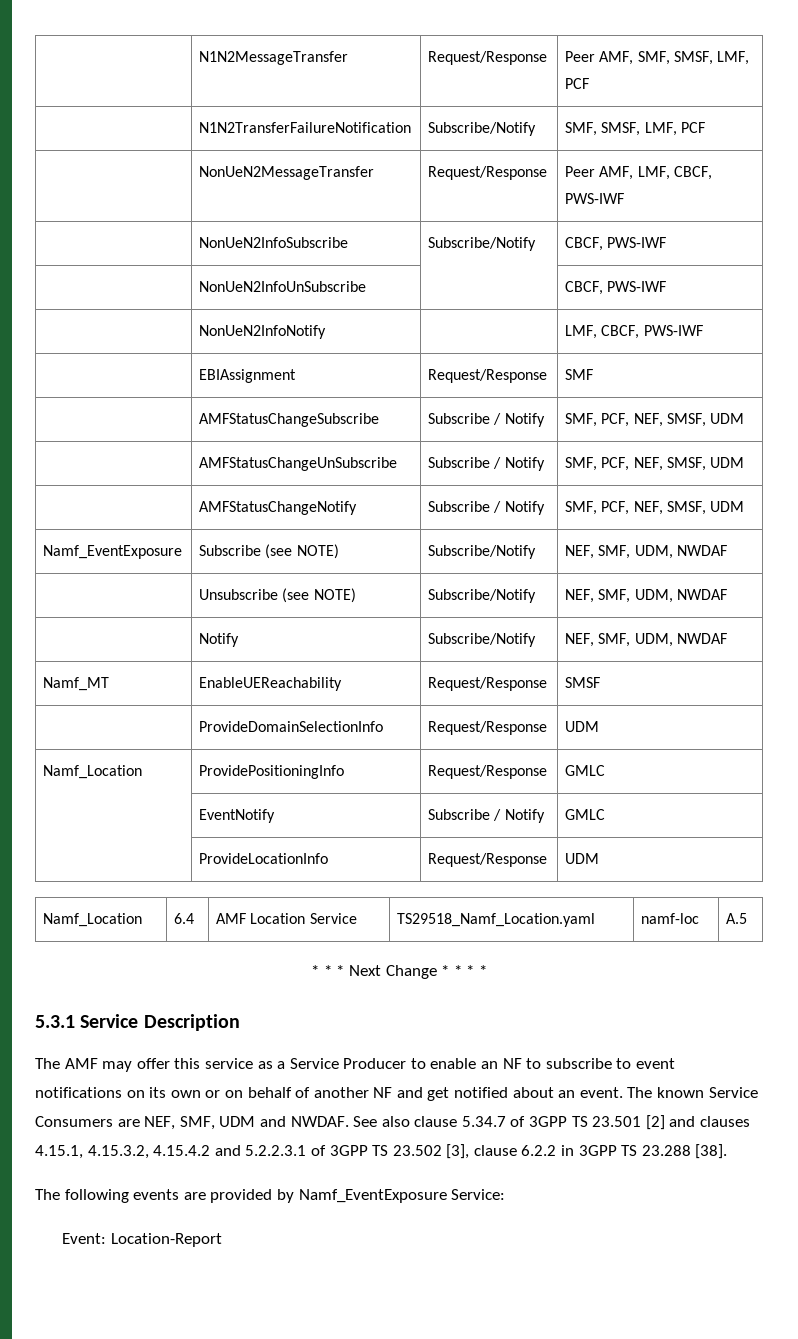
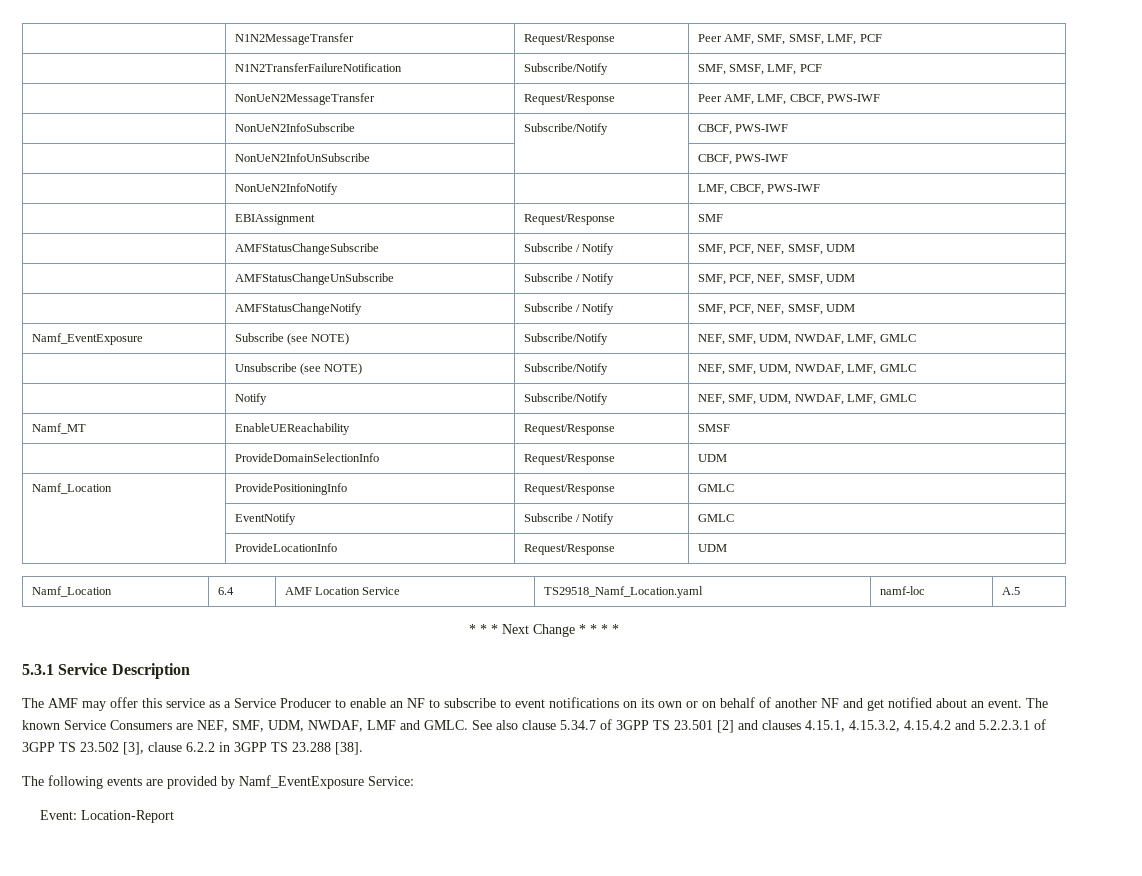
- Namf_EventExposure | Subscribe (see NOTE) | Subscribe/Notify | NEF, SMF, UDM, NWDAF
+ Namf_EventExposure | Subscribe (see NOTE) | Subscribe/Notify | NEF, SMF, UDM, NWDAF, LMF, GMLC
- | Unsubscribe (see NOTE) | Subscribe/Notify | NEF, SMF, UDM, NWDAF
+ | Unsubscribe (see NOTE) | Subscribe/Notify | NEF, SMF, UDM, NWDAF, LMF, GMLC
- | Notify | Subscribe/Notify | NEF, SMF, UDM, NWDAF
+ | Notify | Subscribe/Notify | NEF, SMF, UDM, NWDAF, LMF, GMLC
- The known Service Consumers are NEF, SMF, UDM and NWDAF.
+ The known Service Consumers are NEF, SMF, UDM, NWDAF, LMF and GMLC.

